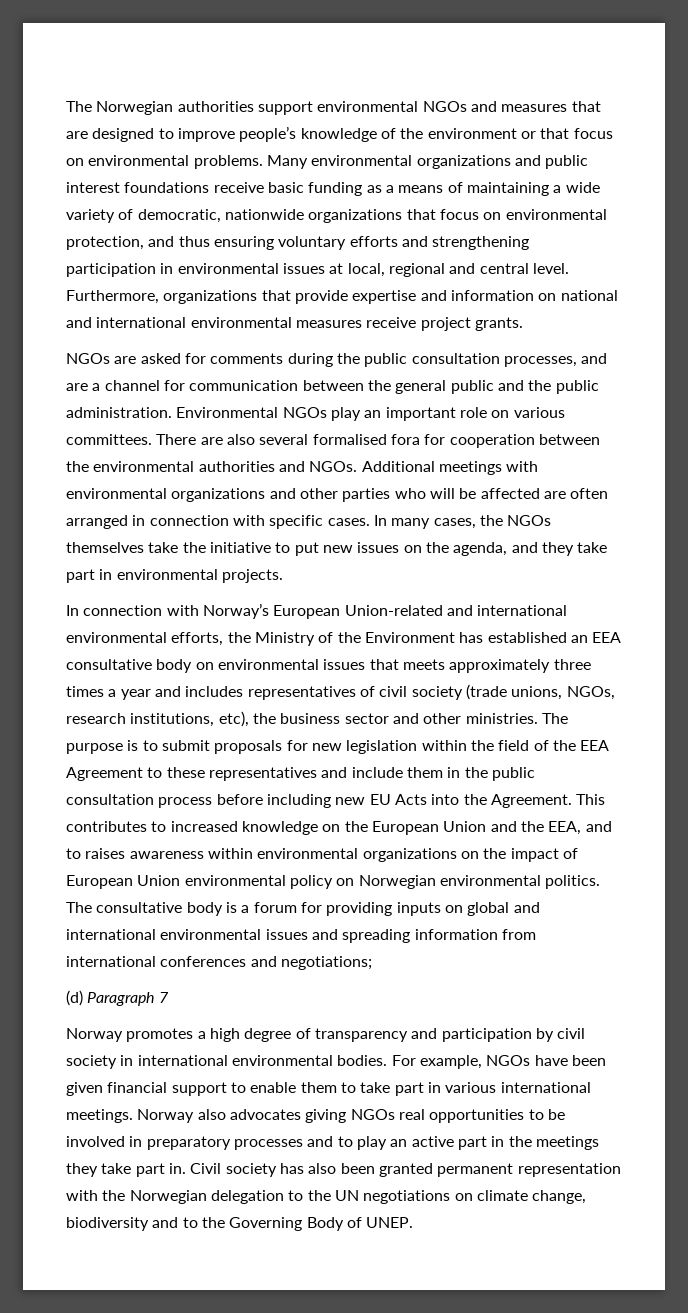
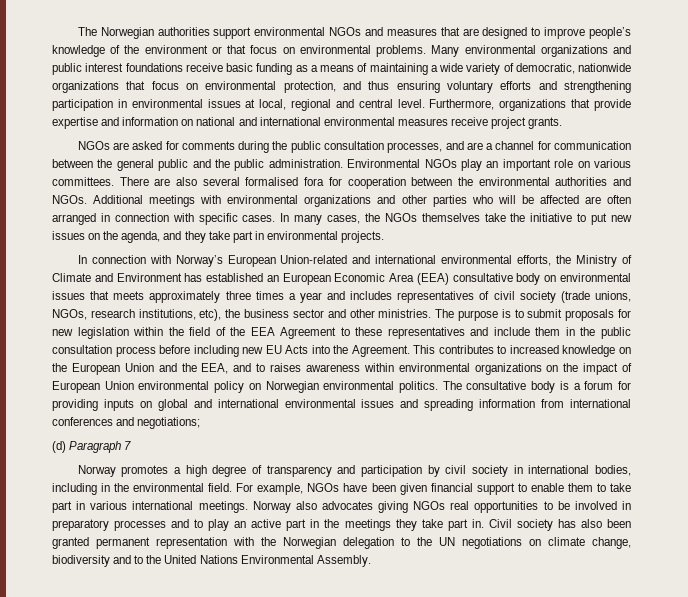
- In connection with Norway’s European Union-related and international environmental efforts, the Ministry of the Environment has established an EEA consultative body on environmental issues that meets approximately three times a year and includes representatives of civil society (trade unions, NGOs, research institutions, etc), the business sector and other ministries.
+ In connection with Norway’s European Union-related and international environmental efforts, the Ministry of Climate and Environment has established an European Economic Area (EEA) consultative body on environmental issues that meets approximately three times a year and includes representatives of civil society (trade unions, NGOs, research institutions, etc), the business sector and other ministries.
- Norway promotes a high degree of transparency and participation by civil society in international environmental bodies.
+ Norway promotes a high degree of transparency and participation by civil society in international bodies, including in the environmental field.
- Civil society has also been granted permanent representation with the Norwegian delegation to the UN negotiations on climate change, biodiversity and to the Governing Body of UNEP.
+ Civil society has also been granted permanent representation with the Norwegian delegation to the UN negotiations on climate change, biodiversity and to the United Nations Environmental Assembly.

